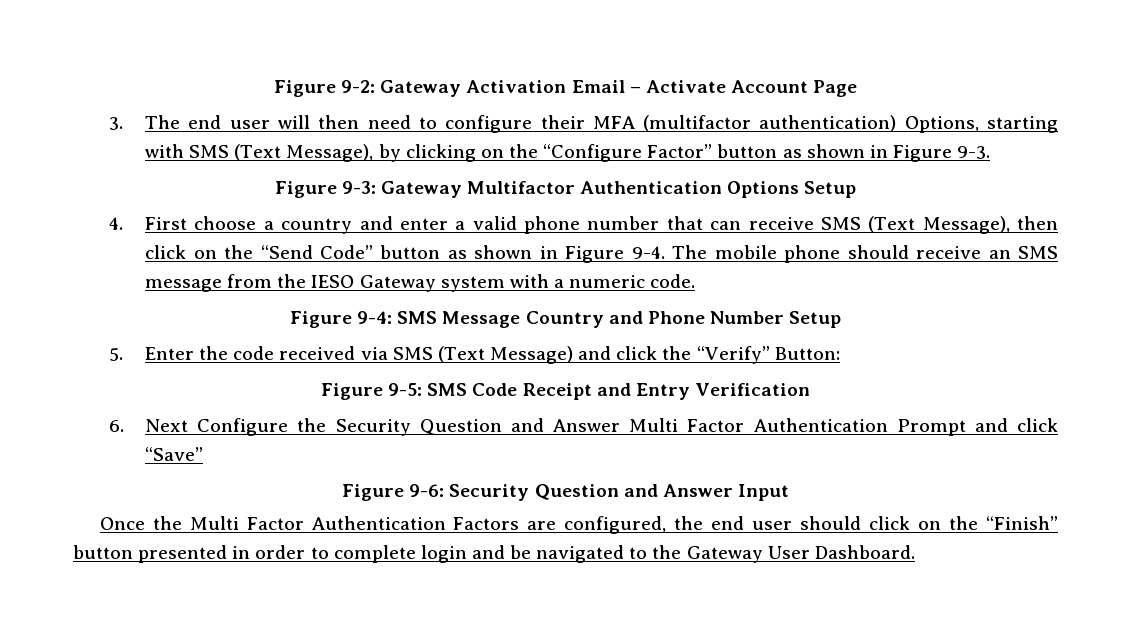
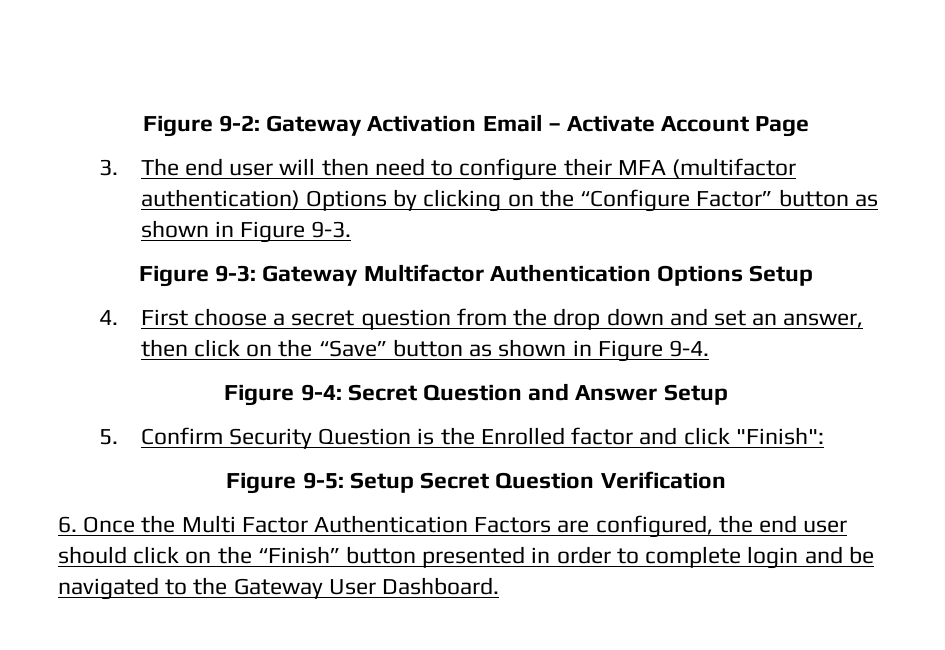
- 3. The end user will then need to configure their MFA (multifactor authentication) Options, starting with SMS (Text Message), by clicking on the “Configure Factor” button as shown in Figure 9-3.
+ 3. The end user will then need to configure their MFA (multifactor authentication) Options by clicking on the “Configure Factor” button as shown in Figure 9-3.
- 4. First choose a country and enter a valid phone number that can receive SMS (Text Message), then click on the “Send Code” button as shown in Figure 9-4. The mobile phone should receive an SMS message from the IESO Gateway system with a numeric code.
- Figure 9-4: SMS Message Country and Phone Number Setup
- 5. Enter the code received via SMS (Text Message) and click the “Verify” Button:
- Figure 9-5: SMS Code Receipt and Entry Verification
- 6. Next Configure the Security Question and Answer Multi Factor Authentication Prompt and click “Save”
- Figure 9-6: Security Question and Answer Input
- Once the Multi Factor Authentication Factors are configured, the end user should click on the “Finish” button presented in order to complete login and be navigated to the Gateway User Dashboard.
+ 4. First choose a secret question from the drop down and set an answer, then click on the “Save” button as shown in Figure 9-4.
+ Figure 9-4: Secret Question and Answer Setup
+ 5. Confirm Security Question is the Enrolled factor and click "Finish":
+ Figure 9-5: Setup Secret Question Verification
+ 6. Once the Multi Factor Authentication Factors are configured, the end user should click on the “Finish” button presented in order to complete login and be navigated to the Gateway User Dashboard.

